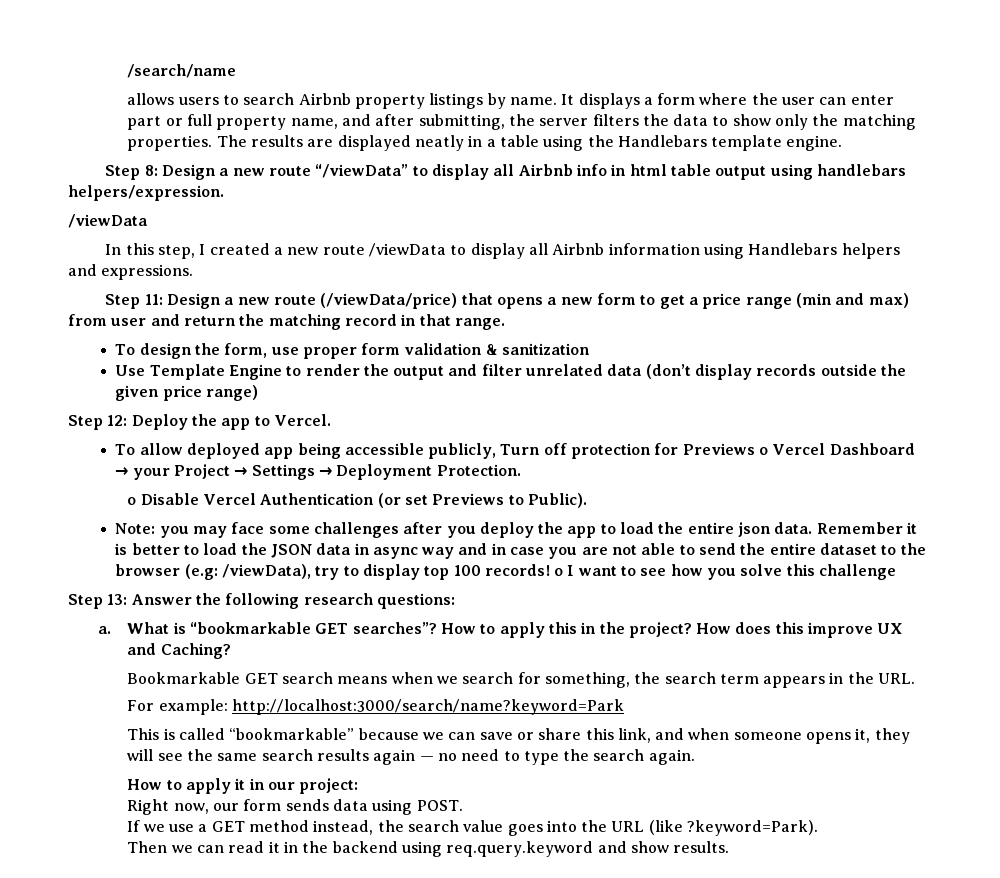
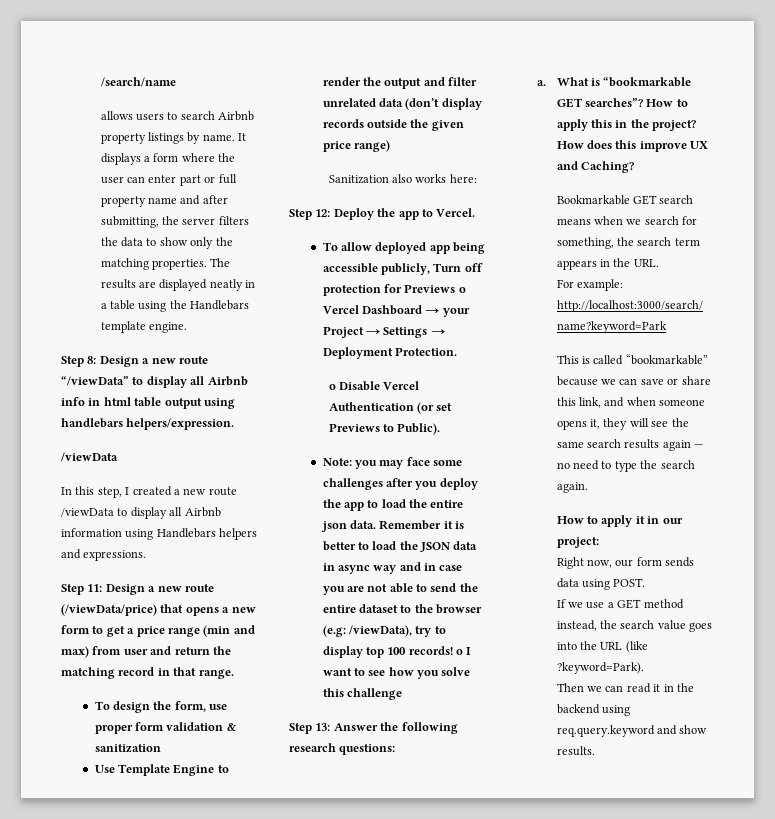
- It displays a form where the user can enter part or full property name, and after submitting, the server filters the data to show only the matching properties.
+ It displays a form where the user can enter part or full property name and after submitting, the server filters the data to show only the matching properties.
+ Sanitization also works here:

